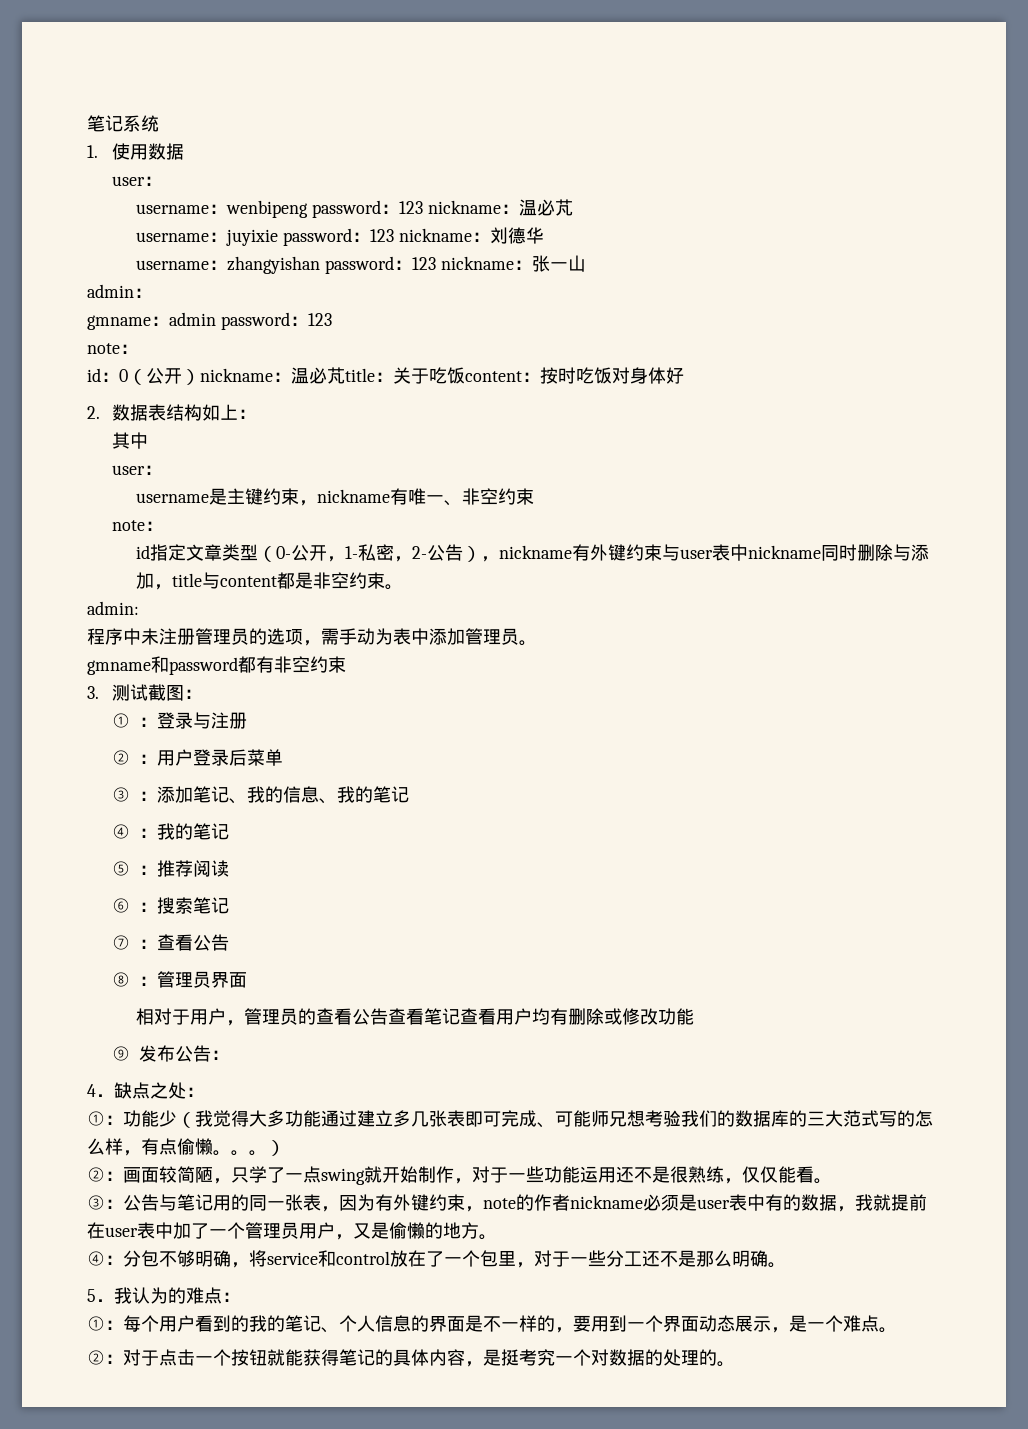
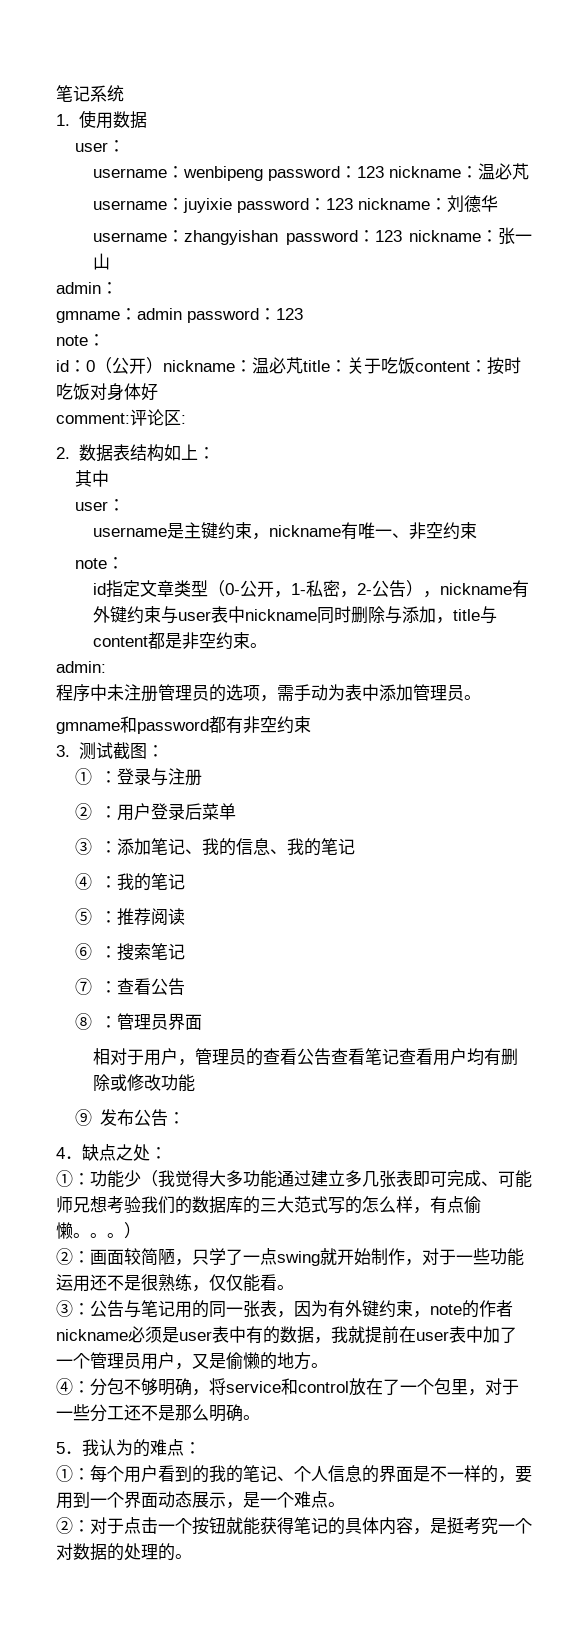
+ comment:评论区:

